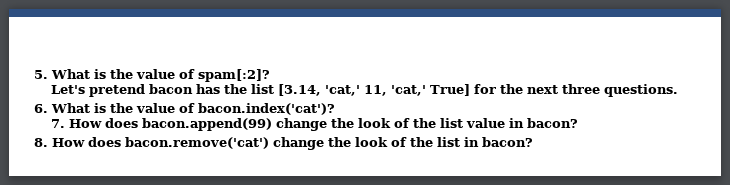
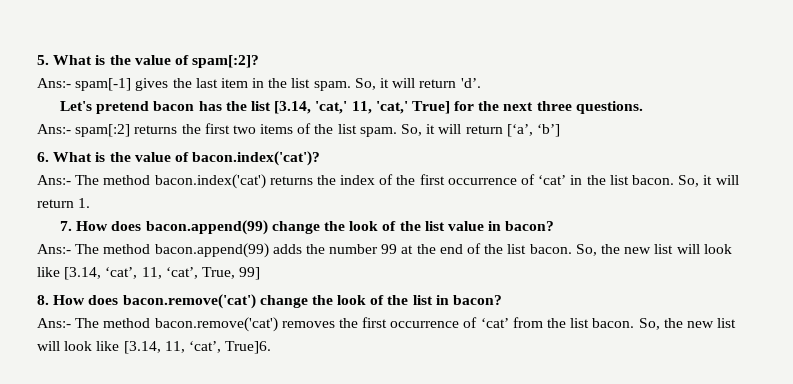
+ Ans:- spam[-1] gives the last item in the list spam. So, it will return 'd’.
+ Ans:- spam[:2] returns the first two items of the list spam. So, it will return [‘a’, ‘b’]
+ Ans:- The method bacon.index('cat') returns the index of the first occurrence of ‘cat’ in the list bacon. So, it will return 1.
+ Ans:- The method bacon.append(99) adds the number 99 at the end of the list bacon. So, the new list will look like [3.14, ‘cat’, 11, ‘cat’, True, 99]
+ Ans:- The method bacon.remove('cat') removes the first occurrence of ‘cat’ from the list bacon. So, the new list will look like [3.14, 11, ‘cat’, True]6.

